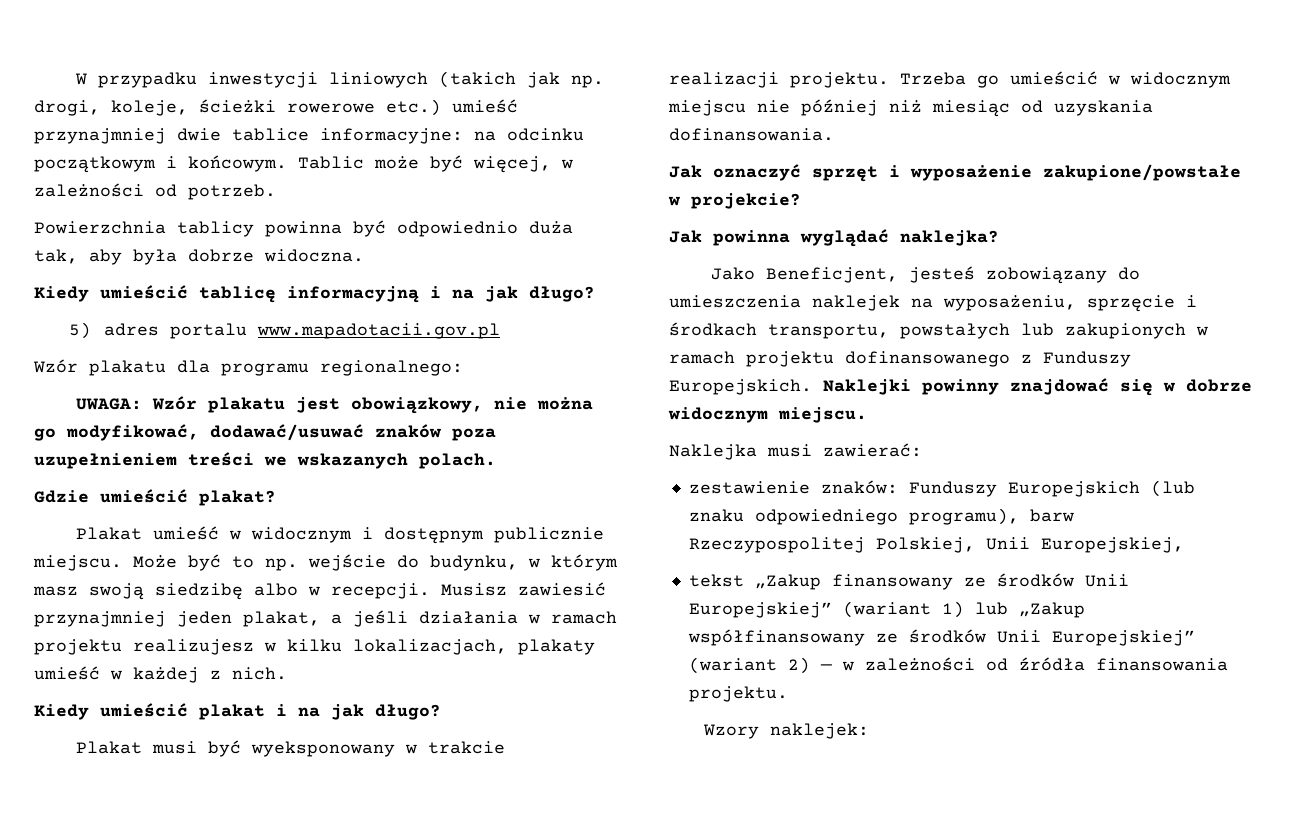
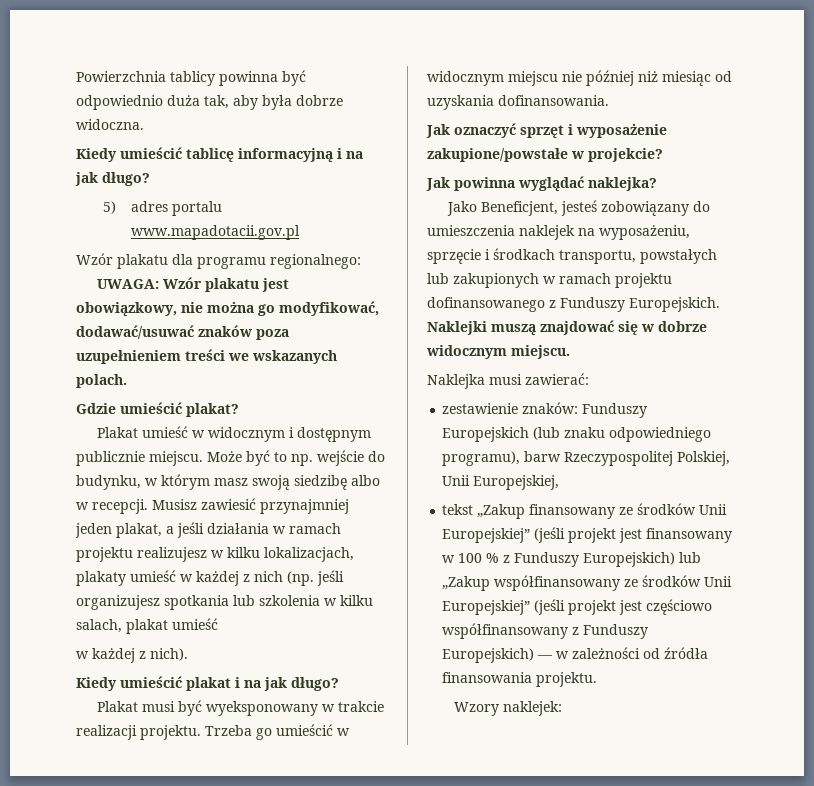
- W przypadku inwestycji liniowych (takich jak np. drogi, koleje, ścieżki rowerowe etc.) umieść przynajmniej dwie tablice informacyjne: na odcinku początkowym i końcowym. Tablic może być więcej, w zależności od potrzeb.
- Musisz zawiesić przynajmniej jeden plakat, a jeśli działania w ramach projektu realizujesz w kilku lokalizacjach, plakaty umieść w każdej z nich.
+ Musisz zawiesić przynajmniej jeden plakat, a jeśli działania w ramach projektu realizujesz w kilku lokalizacjach, plakaty umieść w każdej z nich (np. jeśli organizujesz spotkania lub szkolenia w kilku salach, plakat umieść
+ w każdej z nich).
- Naklejki powinny znajdować się w dobrze widocznym miejscu.
+ Naklejki muszą znajdować się w dobrze widocznym miejscu.
- tekst „Zakup finansowany ze środków Unii Europejskiej” (wariant 1) lub „Zakup współfinansowany ze środków Unii Europejskiej” (wariant 2) — w zależności od źródła finansowania projektu.
+ tekst „Zakup finansowany ze środków Unii Europejskiej” (jeśli projekt jest finansowany w 100 % z Funduszy Europejskich) lub „Zakup współfinansowany ze środków Unii Europejskiej” (jeśli projekt jest częściowo współfinansowany z Funduszy Europejskich) — w zależności od źródła finansowania projektu.

